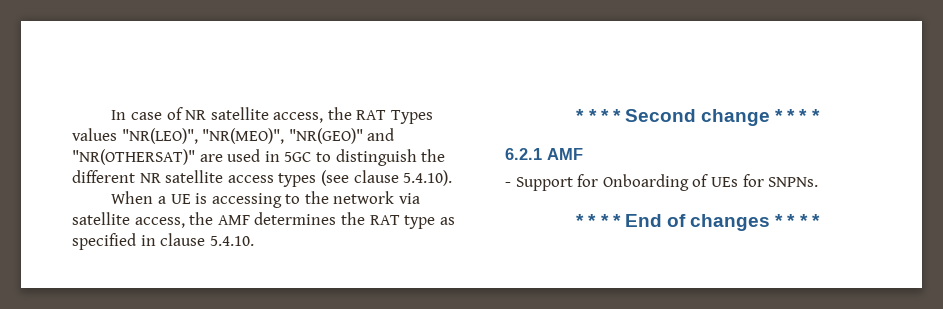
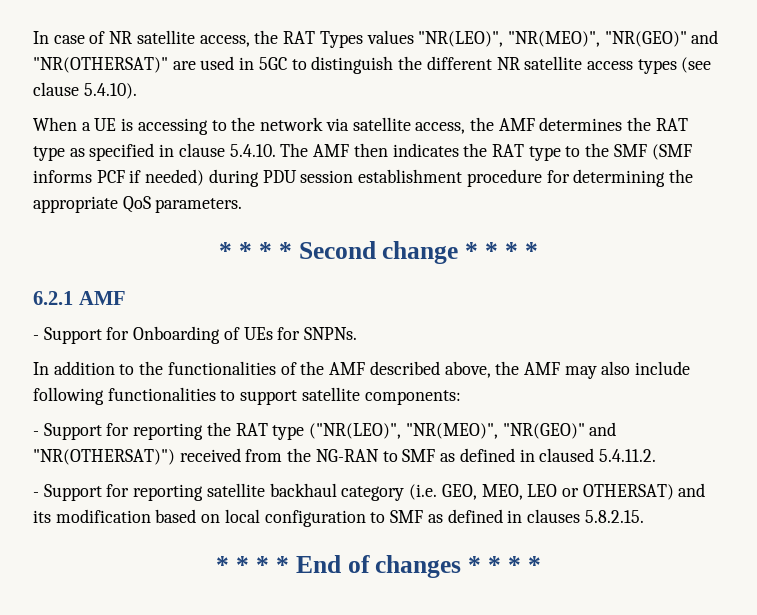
- When a UE is accessing to the network via satellite access, the AMF determines the RAT type as specified in clause 5.4.10.
+ When a UE is accessing to the network via satellite access, the AMF determines the RAT type as specified in clause 5.4.10. The AMF then indicates the RAT type to the SMF (SMF informs PCF if needed) during PDU session establishment procedure for determining the appropriate QoS parameters.
+ In addition to the functionalities of the AMF described above, the AMF may also include following functionalities to support satellite components:
+ - Support for reporting the RAT type ("NR(LEO)", "NR(MEO)", "NR(GEO)" and "NR(OTHERSAT)") received from the NG-RAN to SMF as defined in claused 5.4.11.2.
+ - Support for reporting satellite backhaul category (i.e. GEO, MEO, LEO or OTHERSAT) and its modification based on local configuration to SMF as defined in clauses 5.8.2.15.

